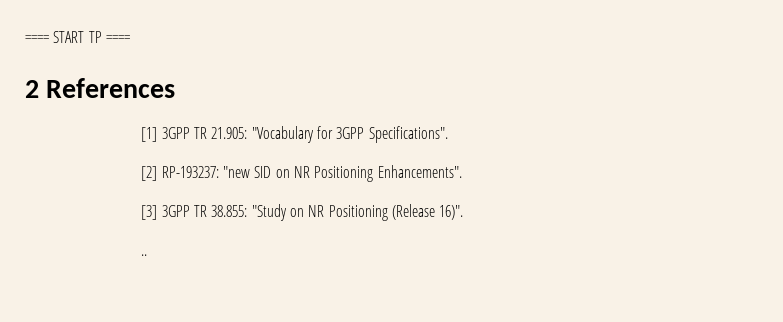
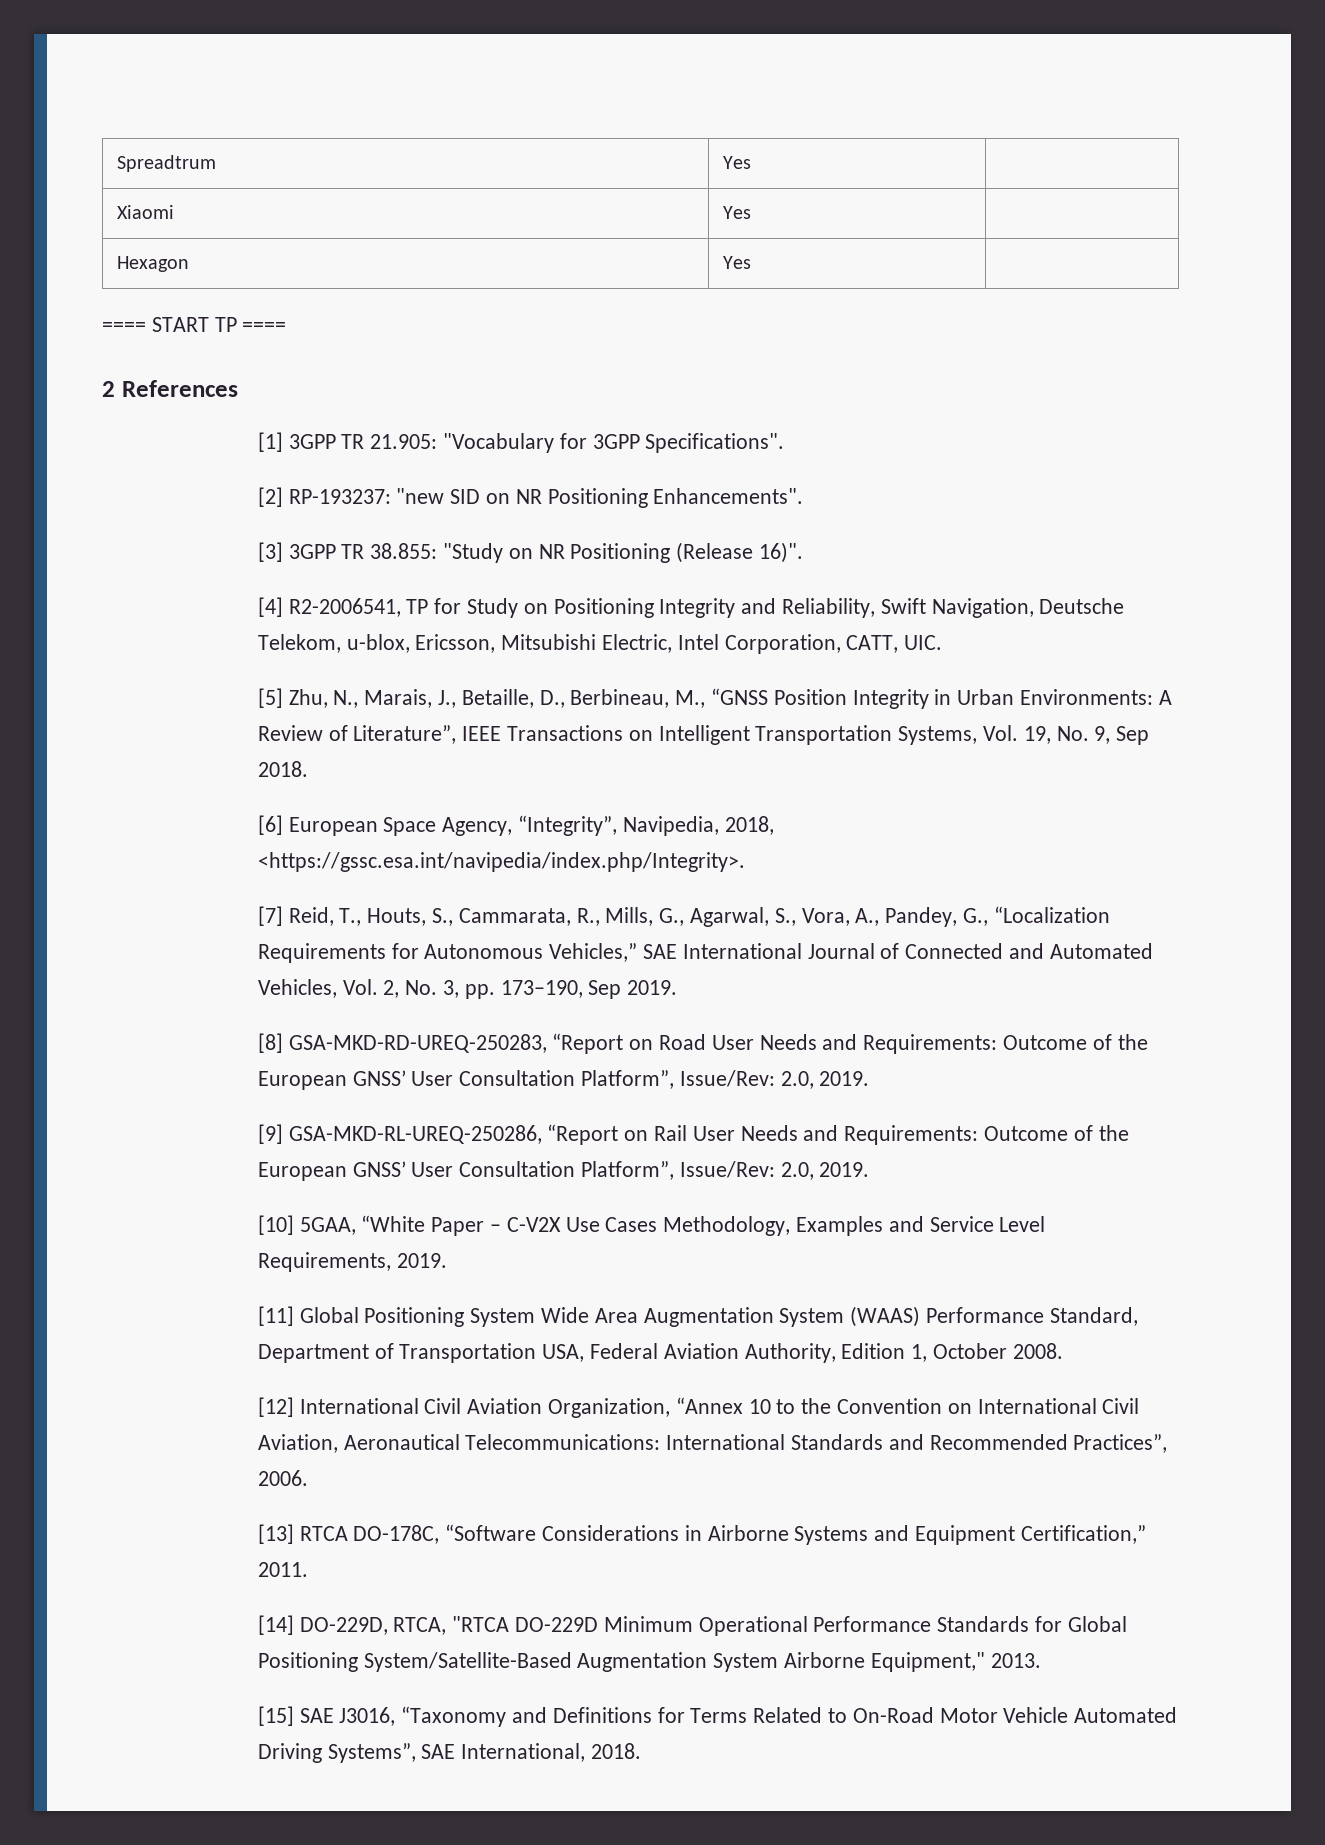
+ Spreadtrum | Yes |
+ Xiaomi | Yes |
+ Hexagon | Yes |
- ..
+ [4] R2-2006541, TP for Study on Positioning Integrity and Reliability, Swift Navigation, Deutsche Telekom, u-blox, Ericsson, Mitsubishi Electric, Intel Corporation, CATT, UIC.
+ [5] Zhu, N., Marais, J., Betaille, D., Berbineau, M., “GNSS Position Integrity in Urban Environments: A Review of Literature”, IEEE Transactions on Intelligent Transportation Systems, Vol. 19, No. 9, Sep 2018.
+ [6] European Space Agency, “Integrity”, Navipedia, 2018, <https://gssc.esa.int/navipedia/index.php/Integrity>.
+ [7] Reid, T., Houts, S., Cammarata, R., Mills, G., Agarwal, S., Vora, A., Pandey, G., “Localization Requirements for Autonomous Vehicles,” SAE International Journal of Connected and Automated Vehicles, Vol. 2, No. 3, pp. 173–190, Sep 2019.
+ [8] GSA-MKD-RD-UREQ-250283, “Report on Road User Needs and Requirements: Outcome of the European GNSS’ User Consultation Platform”, Issue/Rev: 2.0, 2019.
+ [9] GSA-MKD-RL-UREQ-250286, “Report on Rail User Needs and Requirements: Outcome of the European GNSS’ User Consultation Platform”, Issue/Rev: 2.0, 2019.
+ [10] 5GAA, “White Paper – C-V2X Use Cases Methodology, Examples and Service Level Requirements, 2019.
+ [11] Global Positioning System Wide Area Augmentation System (WAAS) Performance Standard, Department of Transportation USA, Federal Aviation Authority, Edition 1, October 2008.
+ [12] International Civil Aviation Organization, “Annex 10 to the Convention on International Civil Aviation, Aeronautical Telecommunications: International Standards and Recommended Practices”, 2006.
+ [13] RTCA DO-178C, “Software Considerations in Airborne Systems and Equipment Certification,” 2011.
+ [14] DO-229D, RTCA, "RTCA DO-229D Minimum Operational Performance Standards for Global Positioning System/Satellite-Based Augmentation System Airborne Equipment," 2013.
+ [15] SAE J3016, “Taxonomy and Definitions for Terms Related to On-Road Motor Vehicle Automated Driving Systems”, SAE International, 2018.

